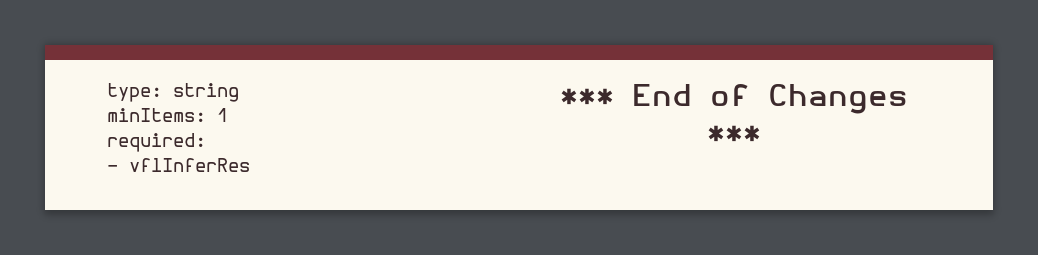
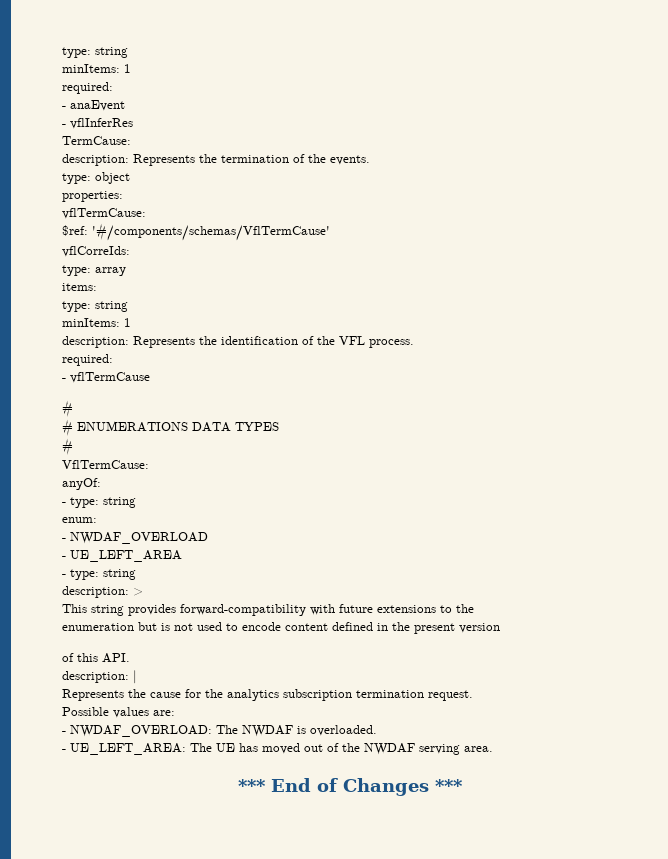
+ - anaEvent
+ TermCause:
+ description: Represents the termination of the events.
+ type: object
+ properties:
+ vflTermCause:
+ $ref: '#/components/schemas/VflTermCause'
+ vflCorreIds:
+ type: array
+ items:
+ type: string
+ minItems: 1
+ description: Represents the identification of the VFL process.
+ required:
+ - vflTermCause
+ #
+ # ENUMERATIONS DATA TYPES
+ #
+ VflTermCause:
+ anyOf:
+ - type: string
+ enum:
+ - NWDAF_OVERLOAD
+ - UE_LEFT_AREA
+ - type: string
+ description: >
+ This string provides forward-compatibility with future extensions to the
+ enumeration but is not used to encode content defined in the present version
+ of this API.
+ description: |
+ Represents the cause for the analytics subscription termination request.
+ Possible values are:
+ - NWDAF_OVERLOAD: The NWDAF is overloaded.
+ - UE_LEFT_AREA: The UE has moved out of the NWDAF serving area.

